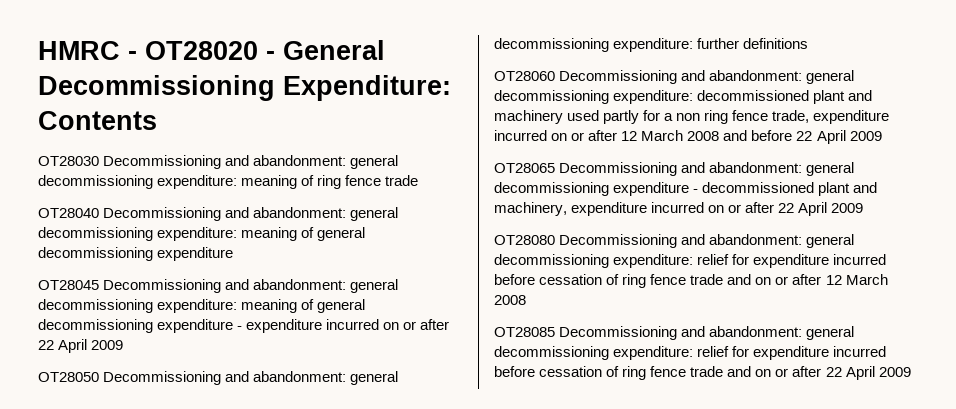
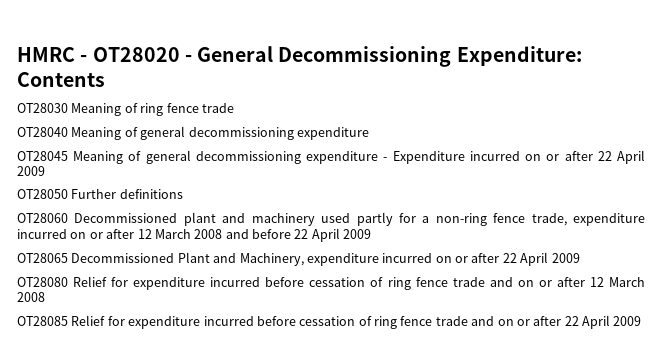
- OT28030 Decommissioning and abandonment: general decommissioning expenditure: meaning of ring fence trade
+ OT28030 Meaning of ring fence trade
- OT28040 Decommissioning and abandonment: general decommissioning expenditure: meaning of general decommissioning expenditure
+ OT28040 Meaning of general decommissioning expenditure
- OT28045 Decommissioning and abandonment: general decommissioning expenditure: meaning of general decommissioning expenditure - expenditure incurred on or after 22 April 2009
+ OT28045 Meaning of general decommissioning expenditure - Expenditure incurred on or after 22 April 2009
- OT28050 Decommissioning and abandonment: general decommissioning expenditure: further definitions
- OT28060 Decommissioning and abandonment: general decommissioning expenditure: decommissioned plant and machinery used partly for a non ring fence trade, expenditure incurred on or after 12 March 2008 and before 22 April 2009
+ OT28050 Further definitions
+ OT28060 Decommissioned plant and machinery used partly for a non-ring fence trade, expenditure incurred on or after 12 March 2008 and before 22 April 2009
- OT28065 Decommissioning and abandonment: general decommissioning expenditure - decommissioned plant and machinery, expenditure incurred on or after 22 April 2009
+ OT28065 Decommissioned Plant and Machinery, expenditure incurred on or after 22 April 2009
- OT28080 Decommissioning and abandonment: general decommissioning expenditure: relief for expenditure incurred before cessation of ring fence trade and on or after 12 March 2008
+ OT28080 Relief for expenditure incurred before cessation of ring fence trade and on or after 12 March 2008
- OT28085 Decommissioning and abandonment: general decommissioning expenditure: relief for expenditure incurred before cessation of ring fence trade and on or after 22 April 2009
+ OT28085 Relief for expenditure incurred before cessation of ring fence trade and on or after 22 April 2009

